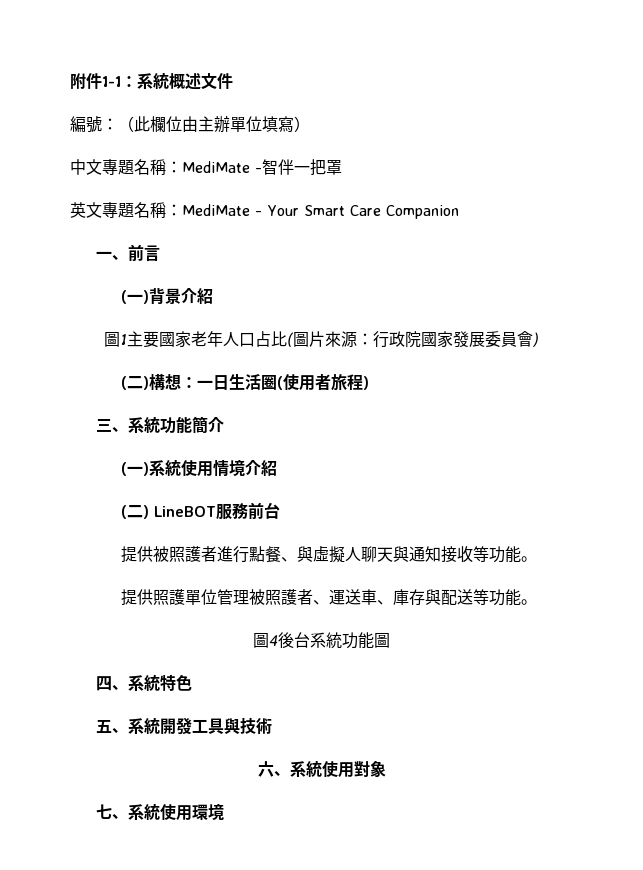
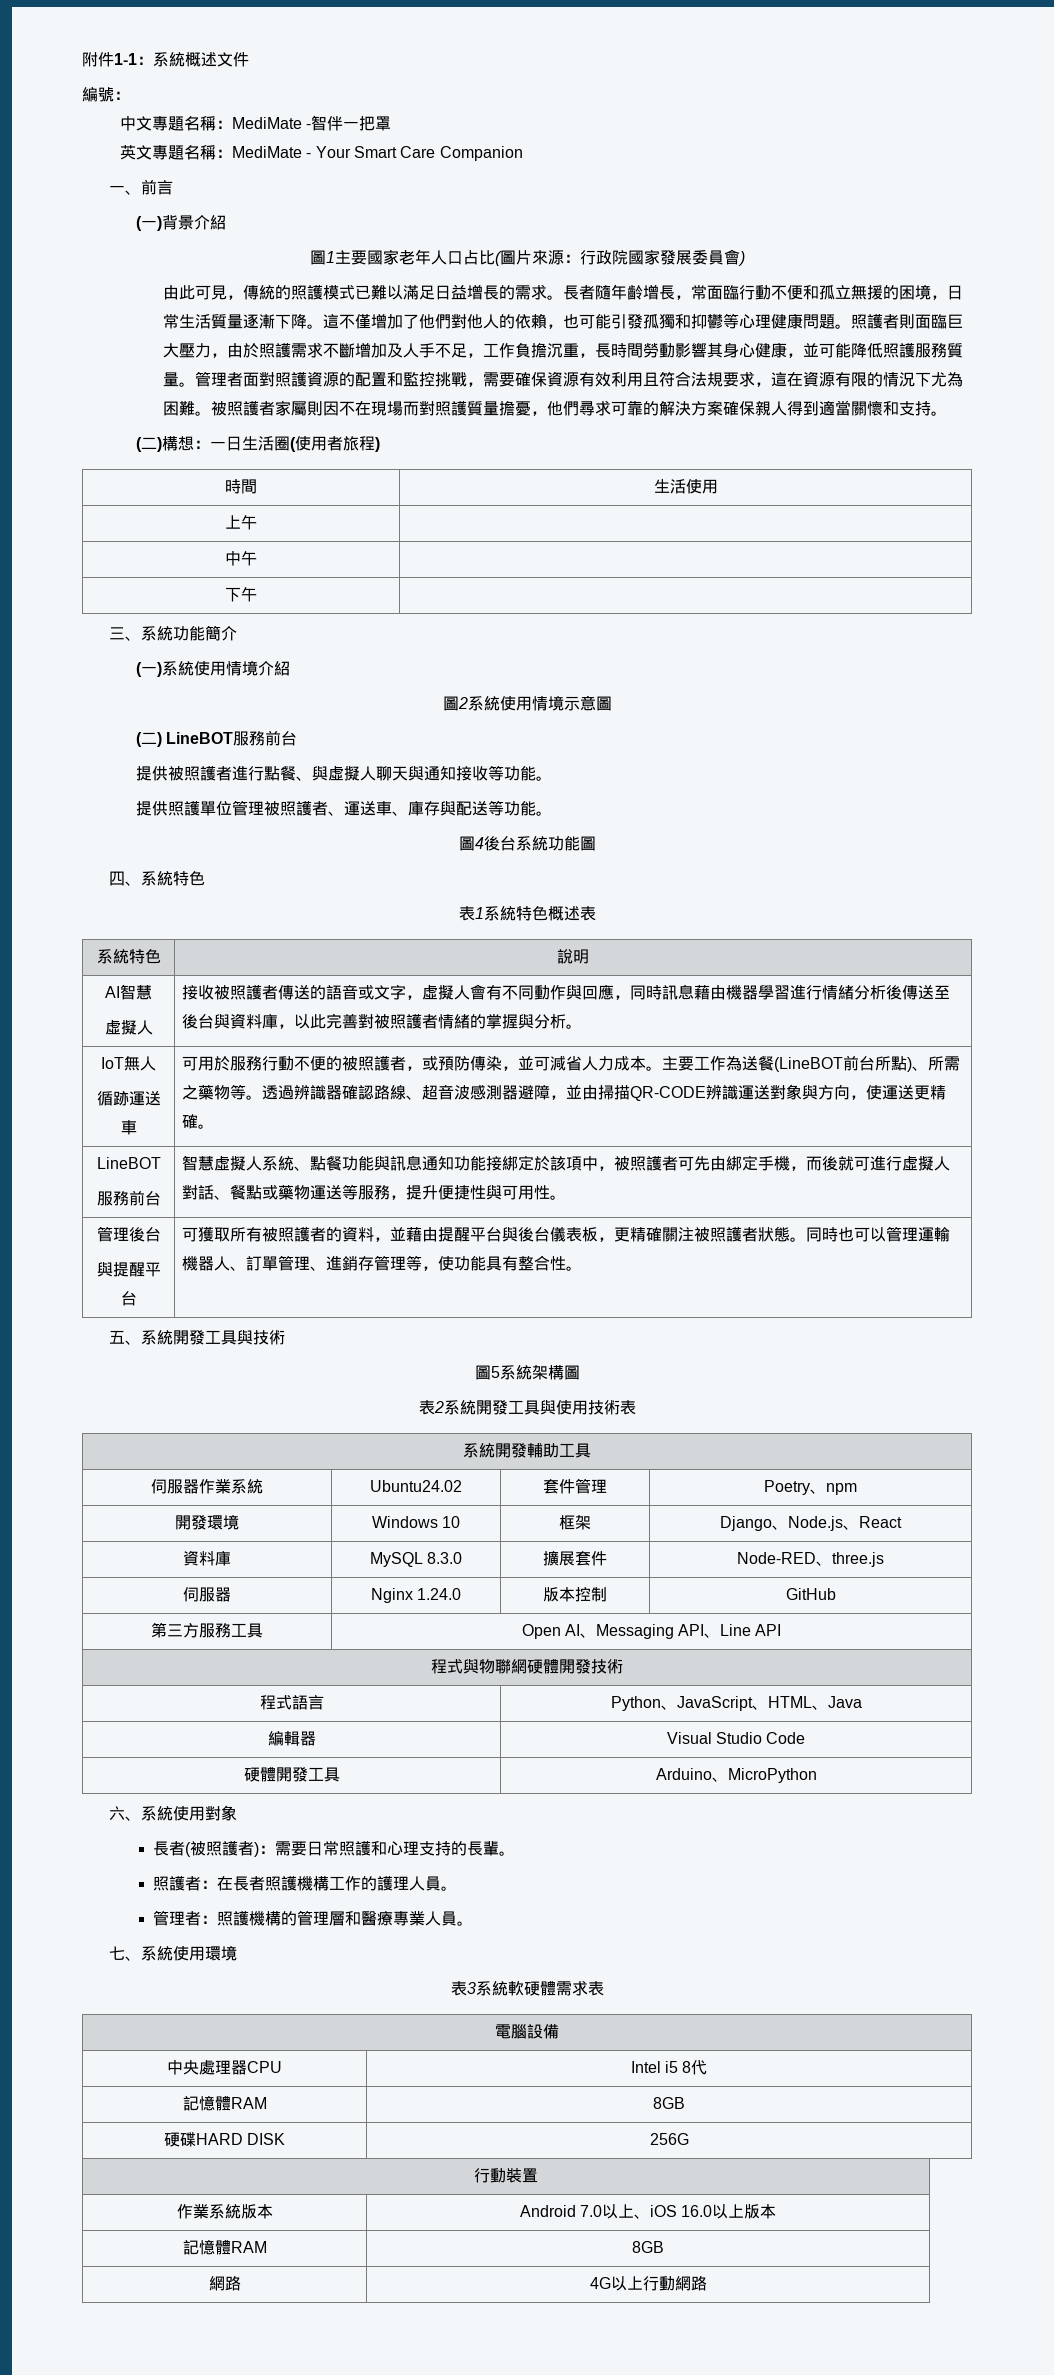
- 編號：（此欄位由主辦單位填寫）
+ 編號：
+ 由此可見，傳統的照護模式已難以滿足日益增長的需求。長者隨年齡增長，常面臨行動不便和孤立無援的困境，日常生活質量逐漸下降。這不僅增加了他們對他人的依賴，也可能引發孤獨和抑鬱等心理健康問題。照護者則面臨巨大壓力，由於照護需求不斷增加及人手不足，工作負擔沉重，長時間勞動影響其身心健康，並可能降低照護服務質量。管理者面對照護資源的配置和監控挑戰，需要確保資源有效利用且符合法規要求，這在資源有限的情況下尤為困難。被照護者家屬則因不在現場而對照護質量擔憂，他們尋求可靠的解決方案確保親人得到適當關懷和支持。
+ 時間 | 生活使用
+ 上午 |
+ 中午 |
+ 下午 |
+ 圖2系統使用情境示意圖
+ 表1系統特色概述表
+ 系統特色 | 說明
+ AI智慧
+ 虛擬人 | 接收被照護者傳送的語音或文字，虛擬人會有不同動作與回應，同時訊息藉由機器學習進行情緒分析後傳送至後台與資料庫，以此完善對被照護者情緒的掌握與分析。
+ IoT無人
+ 循跡運送車 | 可用於服務行動不便的被照護者，或預防傳染，並可減省人力成本。主要工作為送餐(LineBOT前台所點)、所需之藥物等。透過辨識器確認路線、超音波感測器避障，並由掃描QR-CODE辨識運送對象與方向，使運送更精確。
+ LineBOT
+ 服務前台 | 智慧虛擬人系統、點餐功能與訊息通知功能接綁定於該項中，被照護者可先由綁定手機，而後就可進行虛擬人對話、餐點或藥物運送等服務，提升便捷性與可用性。
+ 管理後台
+ 與提醒平台 | 可獲取所有被照護者的資料，並藉由提醒平台與後台儀表板，更精確關注被照護者狀態。同時也可以管理運輸機器人、訂單管理、進銷存管理等，使功能具有整合性。
+ 圖5系統架構圖
+ 表2系統開發工具與使用技術表
+ 系統開發輔助工具
+ 伺服器作業系統 | Ubuntu24.02 | 套件管理 | Poetry、npm
+ 開發環境 | Windows 10 | 框架 | Django、Node.js、React
+ 資料庫 | MySQL 8.3.0 | 擴展套件 | Node-RED、three.js
+ 伺服器 | Nginx 1.24.0 | 版本控制 | GitHub
+ 第三方服務工具 | Open AI、Messaging API、Line API
+ 程式與物聯網硬體開發技術
+ 程式語言 | Python、JavaScript、HTML、Java
+ 編輯器 | Visual Studio Code
+ 硬體開發工具 | Arduino、MicroPython
  六、系統使用對象
+ 長者(被照護者)：需要日常照護和心理支持的長輩。
+ 照護者：在長者照護機構工作的護理人員。
+ 管理者：照護機構的管理層和醫療專業人員。
  七、系統使用環境
+ 表3系統軟硬體需求表
+ 電腦設備
+ 中央處理器CPU | Intel i5 8代
+ 記憶體RAM | 8GB
+ 硬碟HARD DISK | 256G
+ 行動裝置
+ 作業系統版本 | Android 7.0以上、iOS 16.0以上版本
+ 記憶體RAM | 8GB
+ 網路 | 4G以上行動網路

